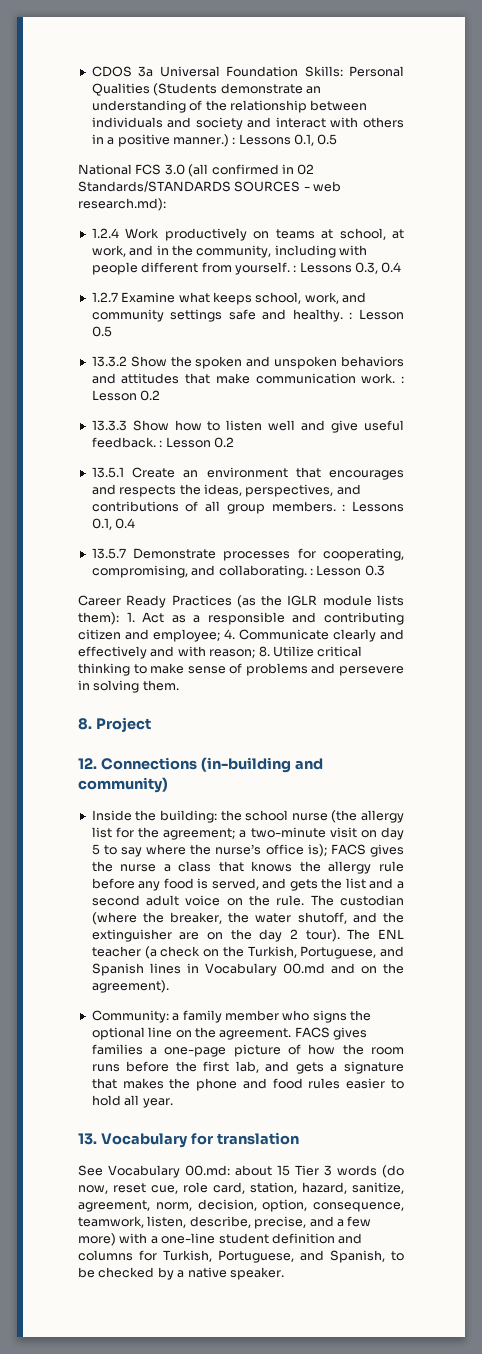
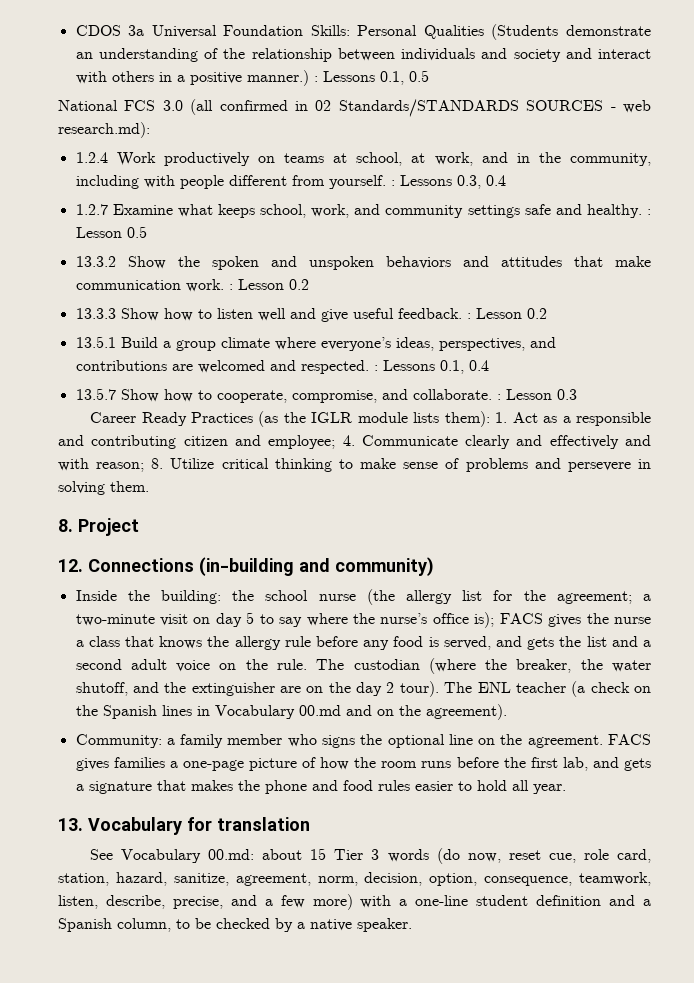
- 13.5.1 Create an environment that encourages and respects the ideas, perspectives, and contributions of all group members. : Lessons 0.1, 0.4
+ 13.5.1 Build a group climate where everyone’s ideas, perspectives, and contributions are welcomed and respected. : Lessons 0.1, 0.4
- 13.5.7 Demonstrate processes for cooperating, compromising, and collaborating. : Lesson 0.3
+ 13.5.7 Show how to cooperate, compromise, and collaborate. : Lesson 0.3
- The ENL teacher (a check on the Turkish, Portuguese, and Spanish lines in Vocabulary 00.md and on the agreement).
+ The ENL teacher (a check on the Spanish lines in Vocabulary 00.md and on the agreement).
- See Vocabulary 00.md: about 15 Tier 3 words (do now, reset cue, role card, station, hazard, sanitize, agreement, norm, decision, option, consequence, teamwork, listen, describe, precise, and a few more) with a one-line student definition and columns for Turkish, Portuguese, and Spanish, to be checked by a native speaker.
+ See Vocabulary 00.md: about 15 Tier 3 words (do now, reset cue, role card, station, hazard, sanitize, agreement, norm, decision, option, consequence, teamwork, listen, describe, precise, and a few more) with a one-line student definition and a Spanish column, to be checked by a native speaker.

